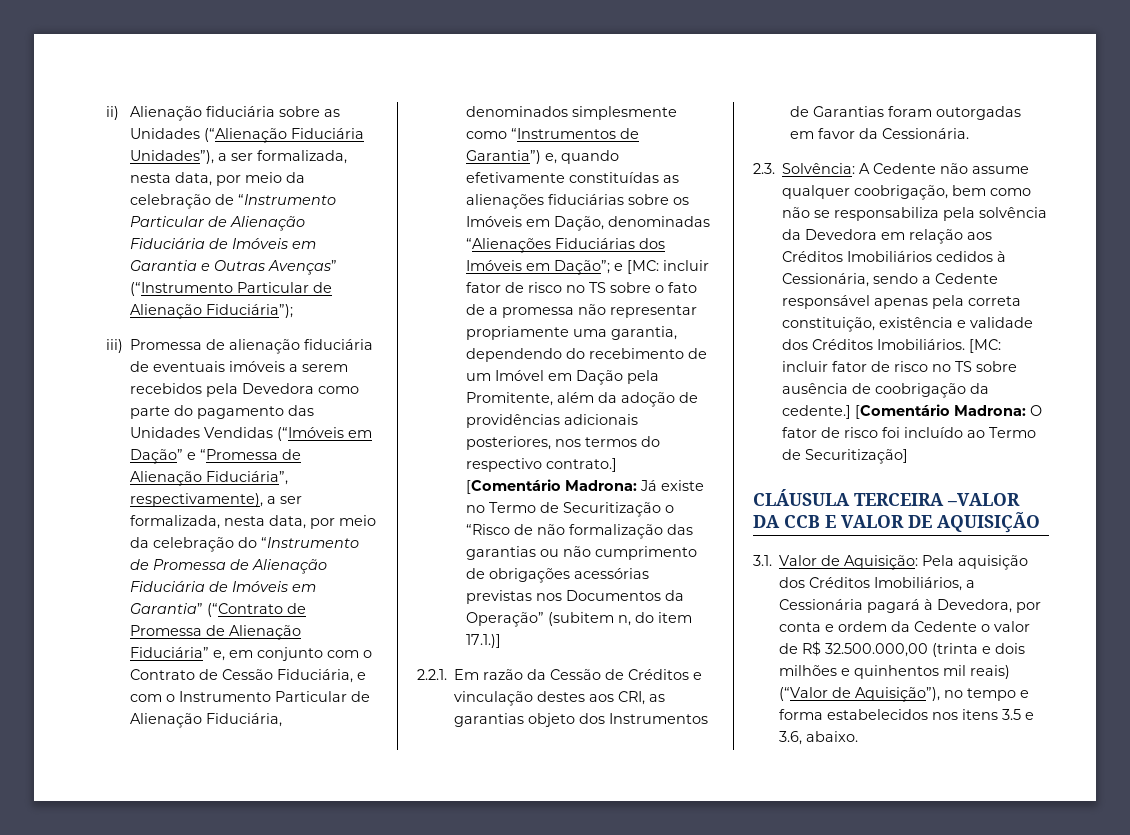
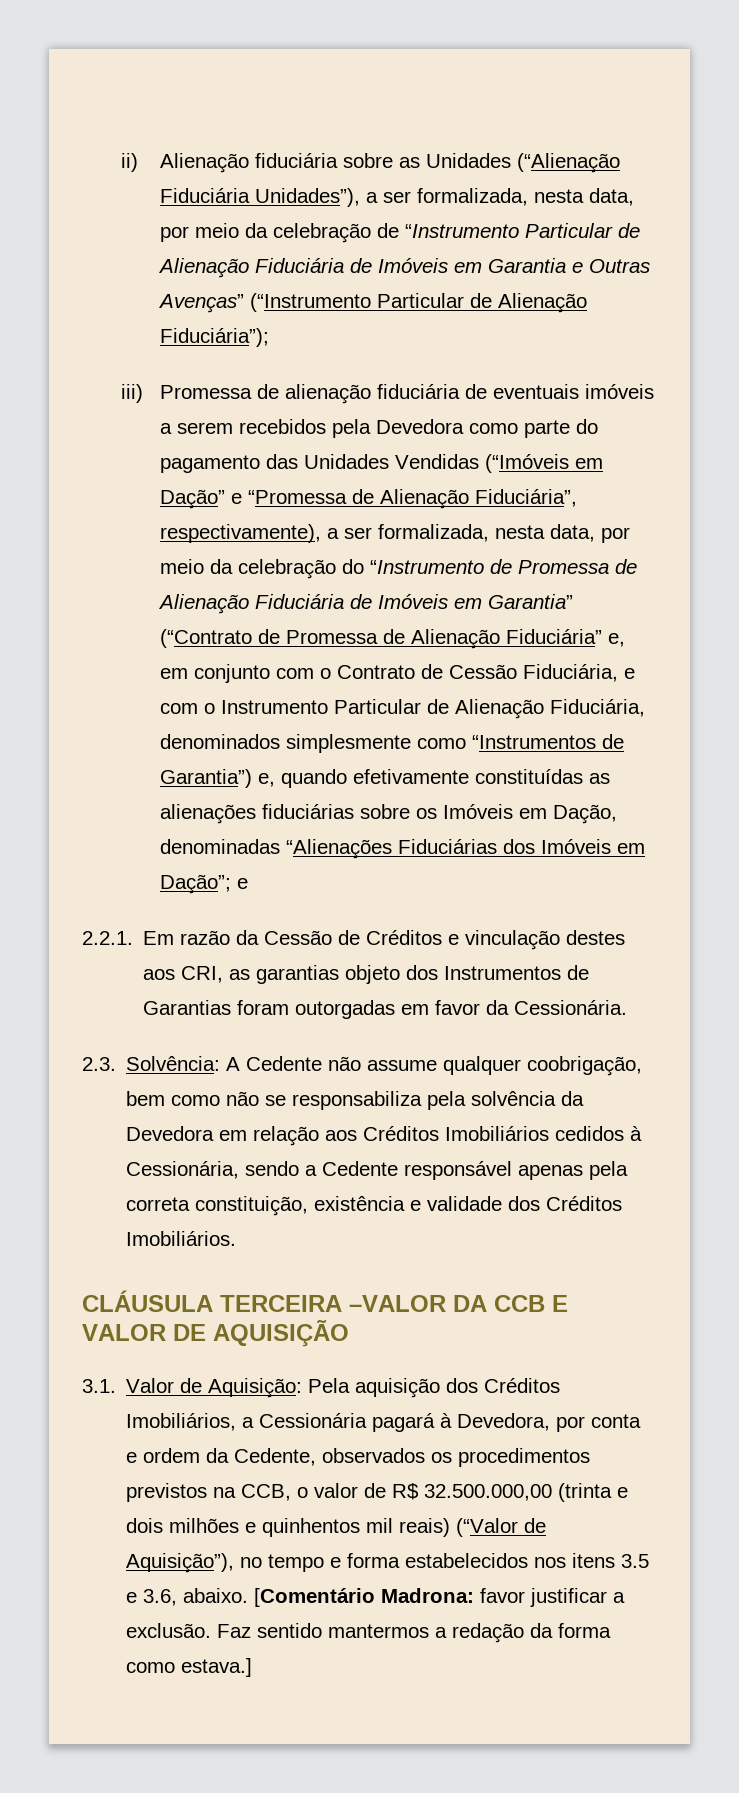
- iii) Promessa de alienação fiduciária de eventuais imóveis a serem recebidos pela Devedora como parte do pagamento das Unidades Vendidas (“Imóveis em Dação” e “Promessa de Alienação Fiduciária”, respectivamente), a ser formalizada, nesta data, por meio da celebração do “Instrumento de Promessa de Alienação Fiduciária de Imóveis em Garantia” (“Contrato de Promessa de Alienação Fiduciária” e, em conjunto com o Contrato de Cessão Fiduciária, e com o Instrumento Particular de Alienação Fiduciária, denominados simplesmente como “Instrumentos de Garantia”) e, quando efetivamente constituídas as alienações fiduciárias sobre os Imóveis em Dação, denominadas “Alienações Fiduciárias dos Imóveis em Dação”; e [MC: incluir fator de risco no TS sobre o fato de a promessa não representar propriamente uma garantia, dependendo do recebimento de um Imóvel em Dação pela Promitente, além da adoção de providências adicionais posteriores, nos termos do respectivo contrato.] [Comentário Madrona: Já existe no Termo de Securitização o “Risco de não formalização das garantias ou não cumprimento de obrigações acessórias previstas nos Documentos da Operação” (subitem n, do item 17.1.)]
+ iii) Promessa de alienação fiduciária de eventuais imóveis a serem recebidos pela Devedora como parte do pagamento das Unidades Vendidas (“Imóveis em Dação” e “Promessa de Alienação Fiduciária”, respectivamente), a ser formalizada, nesta data, por meio da celebração do “Instrumento de Promessa de Alienação Fiduciária de Imóveis em Garantia” (“Contrato de Promessa de Alienação Fiduciária” e, em conjunto com o Contrato de Cessão Fiduciária, e com o Instrumento Particular de Alienação Fiduciária, denominados simplesmente como “Instrumentos de Garantia”) e, quando efetivamente constituídas as alienações fiduciárias sobre os Imóveis em Dação, denominadas “Alienações Fiduciárias dos Imóveis em Dação”; e
- [MC: incluir fator de risco no TS sobre ausência de coobrigação da cedente.] [Comentário Madrona: O fator de risco foi incluído ao Termo de Securitização]
- 3.1. Valor de Aquisição: Pela aquisição dos Créditos Imobiliários, a Cessionária pagará à Devedora, por conta e ordem da Cedente o valor de R$ 32.500.000,00 (trinta e dois milhões e quinhentos mil reais) (“Valor de Aquisição”), no tempo e forma estabelecidos nos itens 3.5 e 3.6, abaixo.
+ 3.1. Valor de Aquisição: Pela aquisição dos Créditos Imobiliários, a Cessionária pagará à Devedora, por conta e ordem da Cedente, observados os procedimentos previstos na CCB, o valor de R$ 32.500.000,00 (trinta e dois milhões e quinhentos mil reais) (“Valor de Aquisição”), no tempo e forma estabelecidos nos itens 3.5 e 3.6, abaixo.
+ [Comentário Madrona: favor justificar a exclusão. Faz sentido mantermos a redação da forma como estava.]

